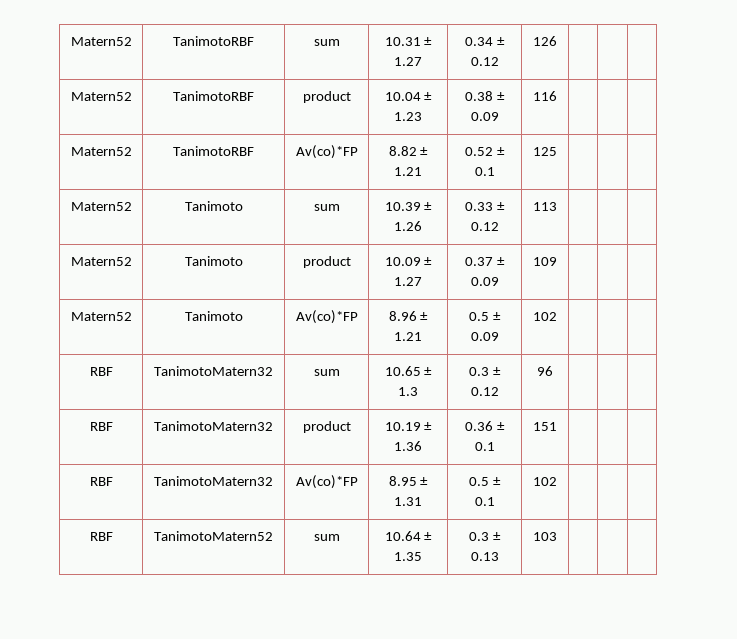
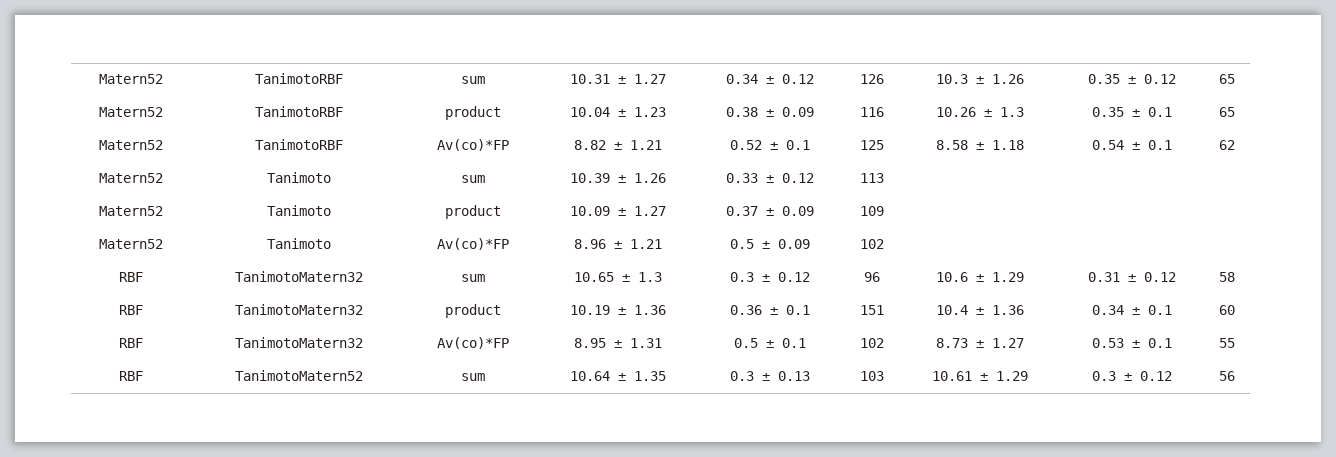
- Matern52 | TanimotoRBF | sum | 10.31 ± 1.27 | 0.34 ± 0.12 | 126 | | |
+ Matern52 | TanimotoRBF | sum | 10.31 ± 1.27 | 0.34 ± 0.12 | 126 | 10.3 ± 1.26 | 0.35 ± 0.12 | 65
- Matern52 | TanimotoRBF | product | 10.04 ± 1.23 | 0.38 ± 0.09 | 116 | | |
+ Matern52 | TanimotoRBF | product | 10.04 ± 1.23 | 0.38 ± 0.09 | 116 | 10.26 ± 1.3 | 0.35 ± 0.1 | 65
- Matern52 | TanimotoRBF | Av(co)*FP | 8.82 ± 1.21 | 0.52 ± 0.1 | 125 | | |
+ Matern52 | TanimotoRBF | Av(co)*FP | 8.82 ± 1.21 | 0.52 ± 0.1 | 125 | 8.58 ± 1.18 | 0.54 ± 0.1 | 62
- RBF | TanimotoMatern32 | sum | 10.65 ± 1.3 | 0.3 ± 0.12 | 96 | | |
+ RBF | TanimotoMatern32 | sum | 10.65 ± 1.3 | 0.3 ± 0.12 | 96 | 10.6 ± 1.29 | 0.31 ± 0.12 | 58
- RBF | TanimotoMatern32 | product | 10.19 ± 1.36 | 0.36 ± 0.1 | 151 | | |
+ RBF | TanimotoMatern32 | product | 10.19 ± 1.36 | 0.36 ± 0.1 | 151 | 10.4 ± 1.36 | 0.34 ± 0.1 | 60
- RBF | TanimotoMatern32 | Av(co)*FP | 8.95 ± 1.31 | 0.5 ± 0.1 | 102 | | |
+ RBF | TanimotoMatern32 | Av(co)*FP | 8.95 ± 1.31 | 0.5 ± 0.1 | 102 | 8.73 ± 1.27 | 0.53 ± 0.1 | 55
- RBF | TanimotoMatern52 | sum | 10.64 ± 1.35 | 0.3 ± 0.13 | 103 | | |
+ RBF | TanimotoMatern52 | sum | 10.64 ± 1.35 | 0.3 ± 0.13 | 103 | 10.61 ± 1.29 | 0.3 ± 0.12 | 56

